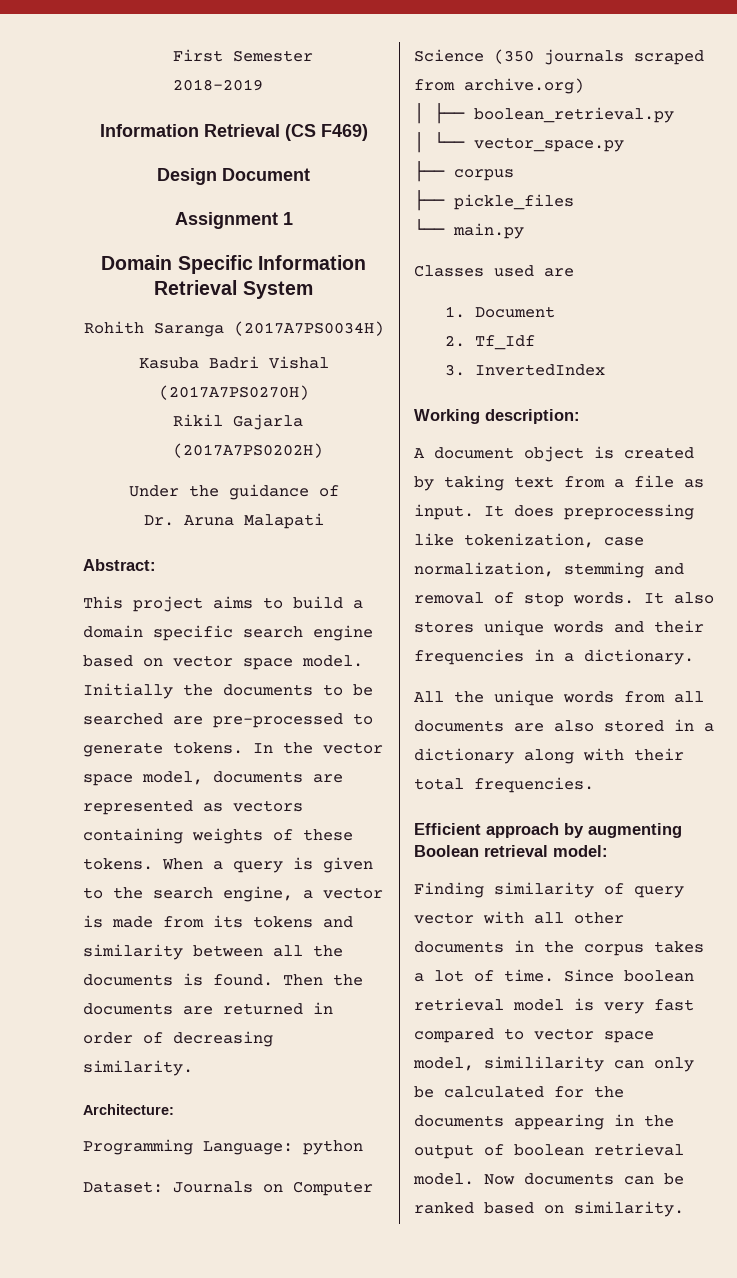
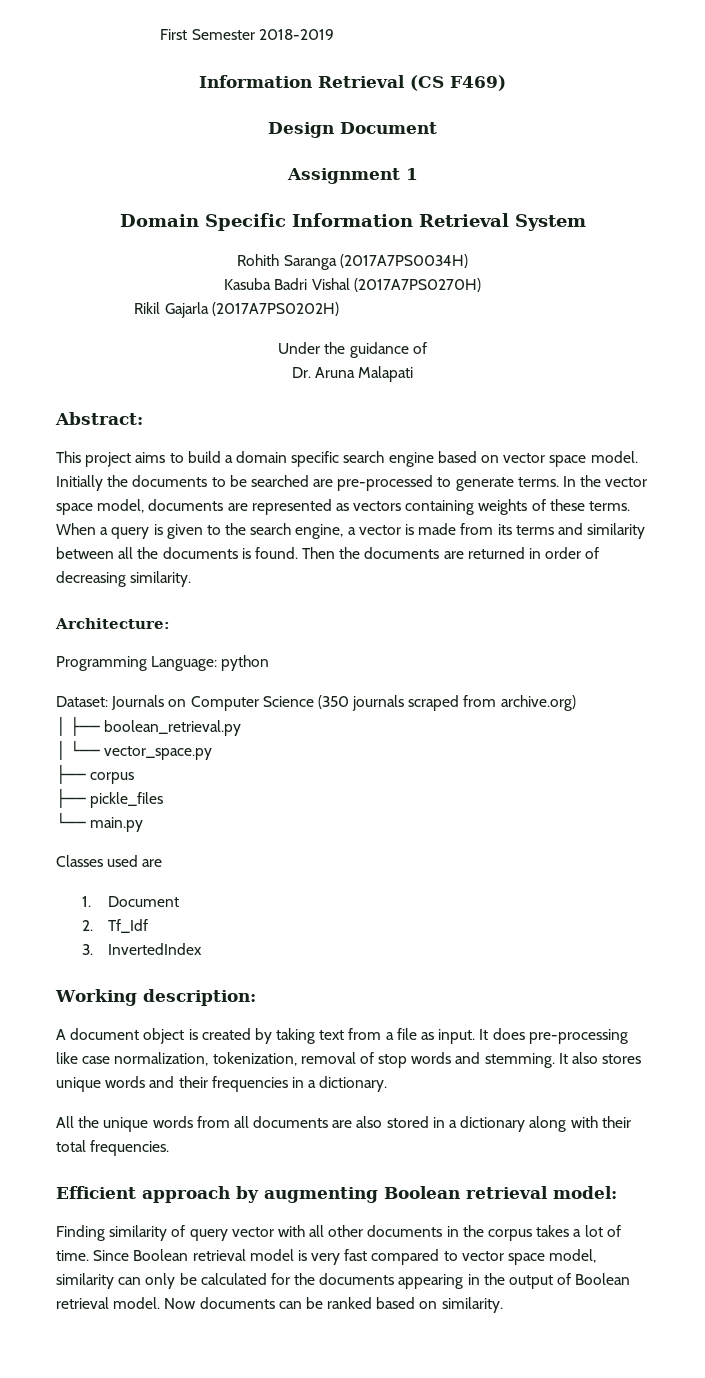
- Initially the documents to be searched are pre-processed to generate tokens.
+ Initially the documents to be searched are pre-processed to generate terms.
- In the vector space model, documents are represented as vectors containing weights of these tokens.
+ In the vector space model, documents are represented as vectors containing weights of these terms.
- When a query is given to the search engine, a vector is made from its tokens and similarity between all the documents is found.
+ When a query is given to the search engine, a vector is made from its terms and similarity between all the documents is found.
- It does preprocessing like tokenization, case normalization, stemming and removal of stop words.
+ It does pre-processing like case normalization, tokenization, removal of stop words and stemming.
- Since boolean retrieval model is very fast compared to vector space model, simililarity can only be calculated for the documents appearing in the output of boolean retrieval model.
+ Since Boolean retrieval model is very fast compared to vector space model, similarity can only be calculated for the documents appearing in the output of Boolean retrieval model.

